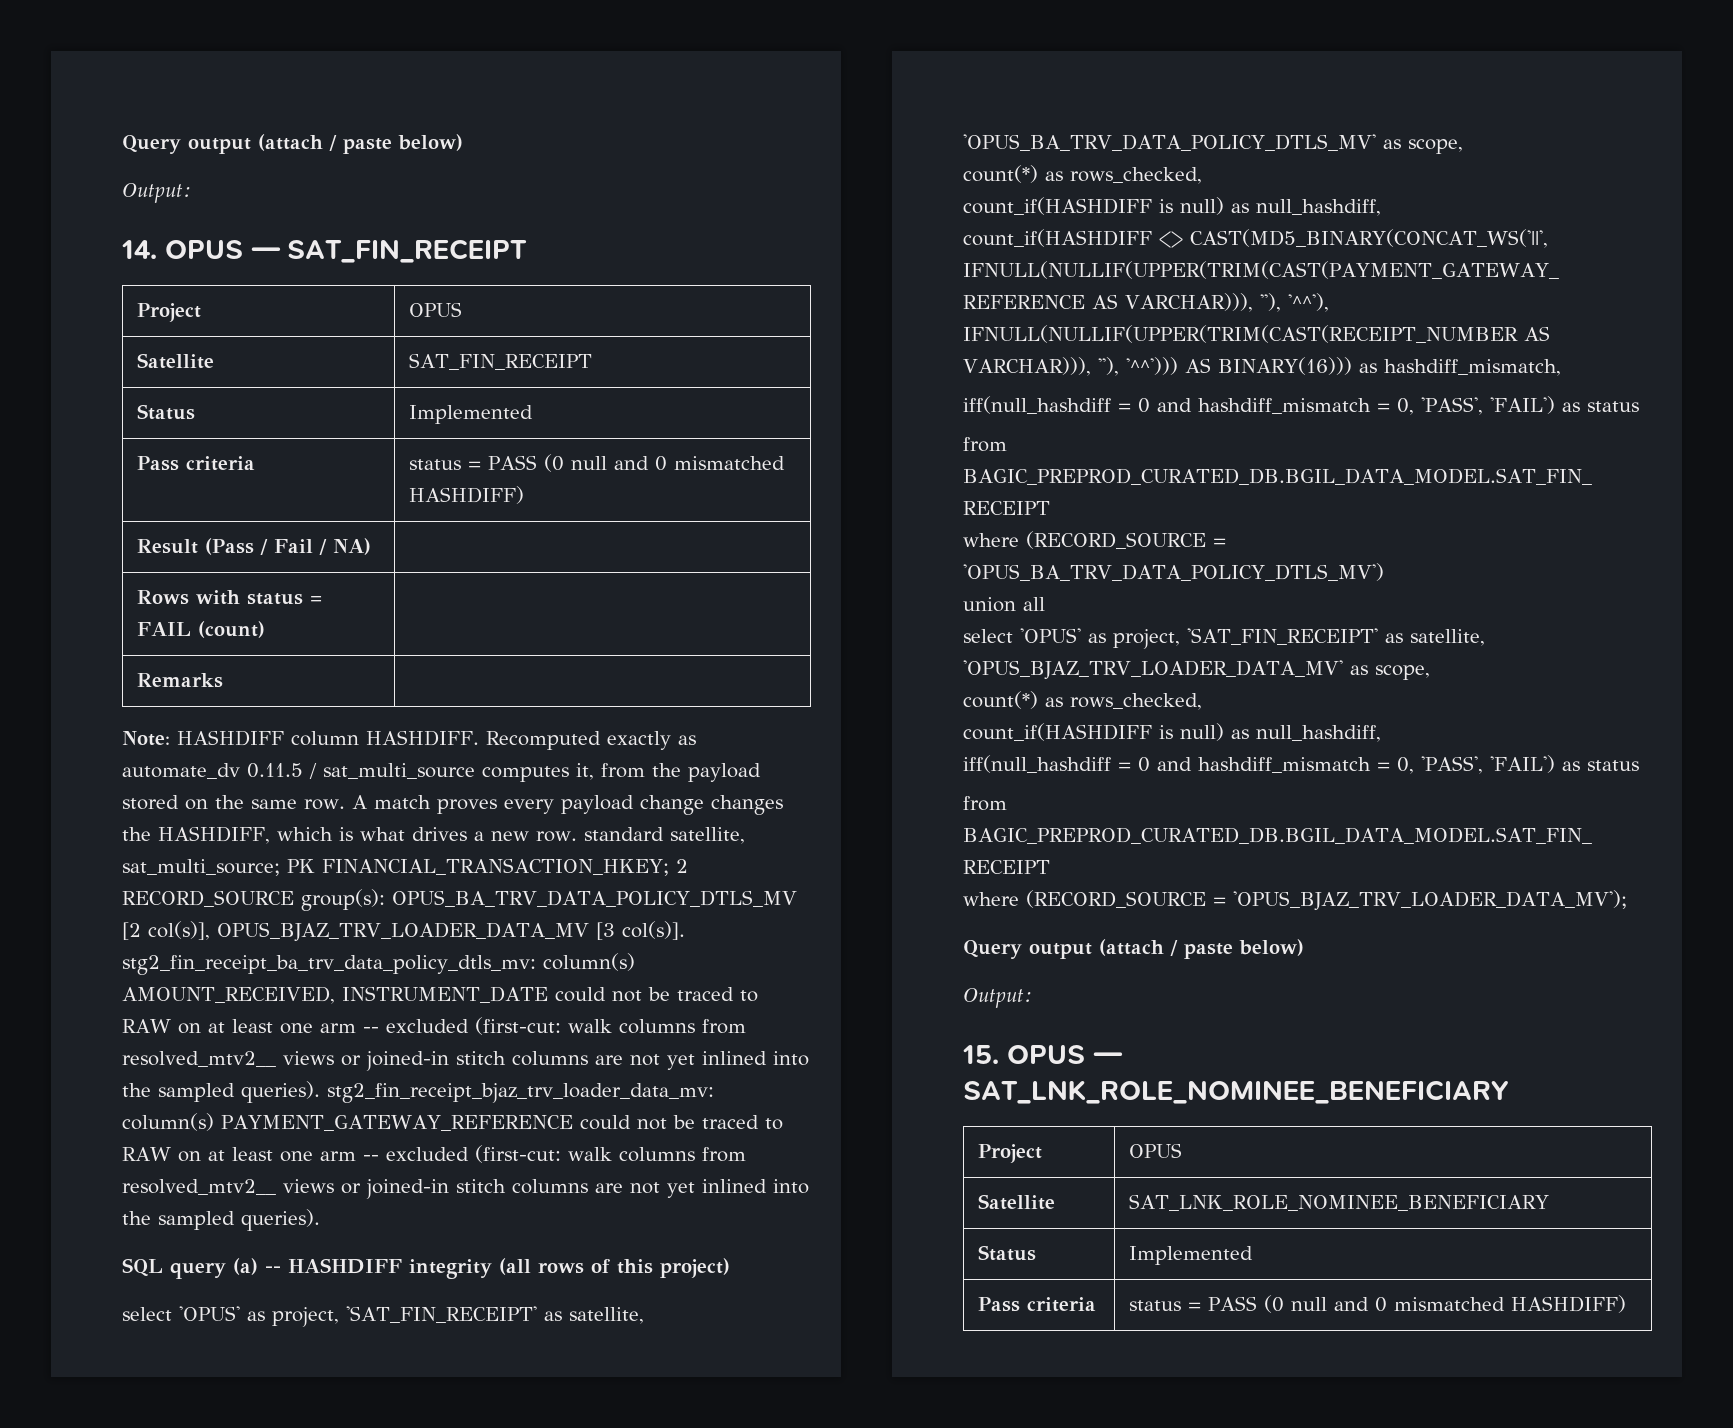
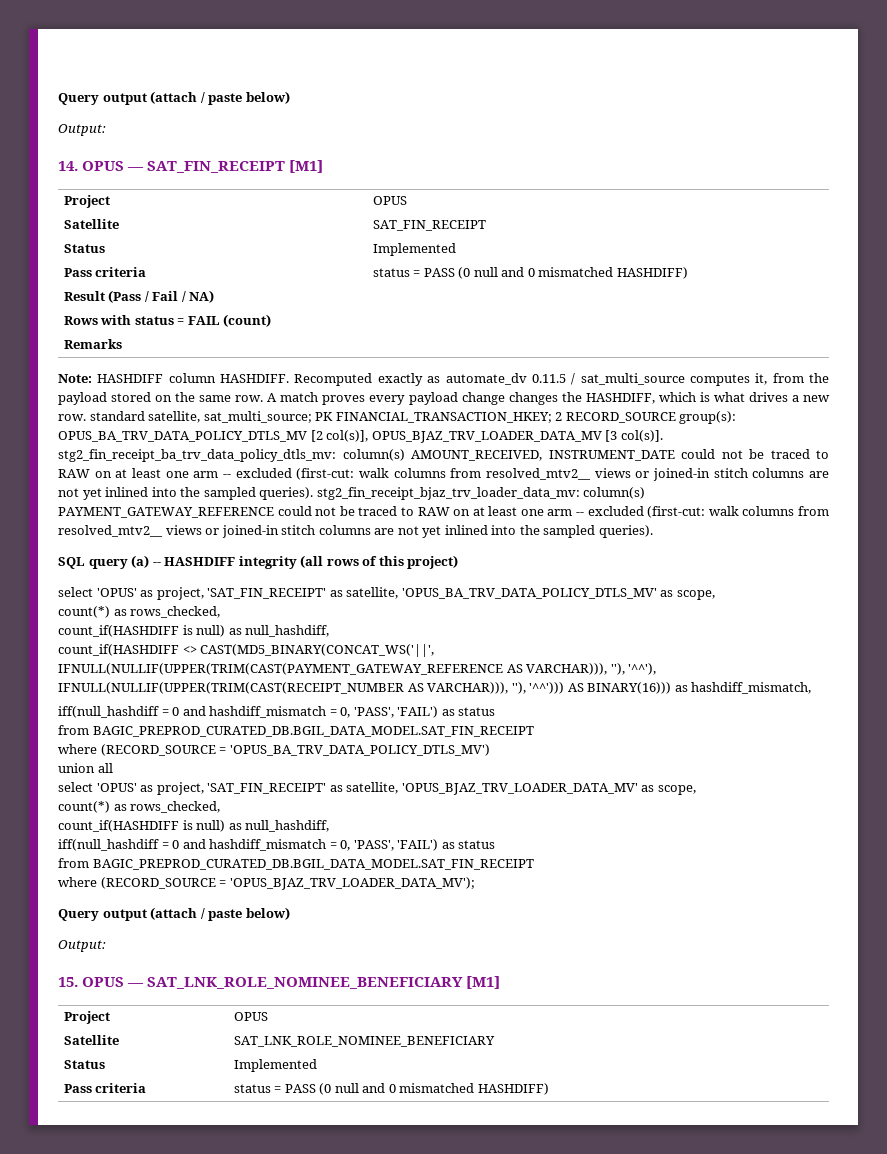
- 14. OPUS — SAT_FIN_RECEIPT
+ 14. OPUS — SAT_FIN_RECEIPT [M1]
- 15. OPUS — SAT_LNK_ROLE_NOMINEE_BENEFICIARY
+ 15. OPUS — SAT_LNK_ROLE_NOMINEE_BENEFICIARY [M1]

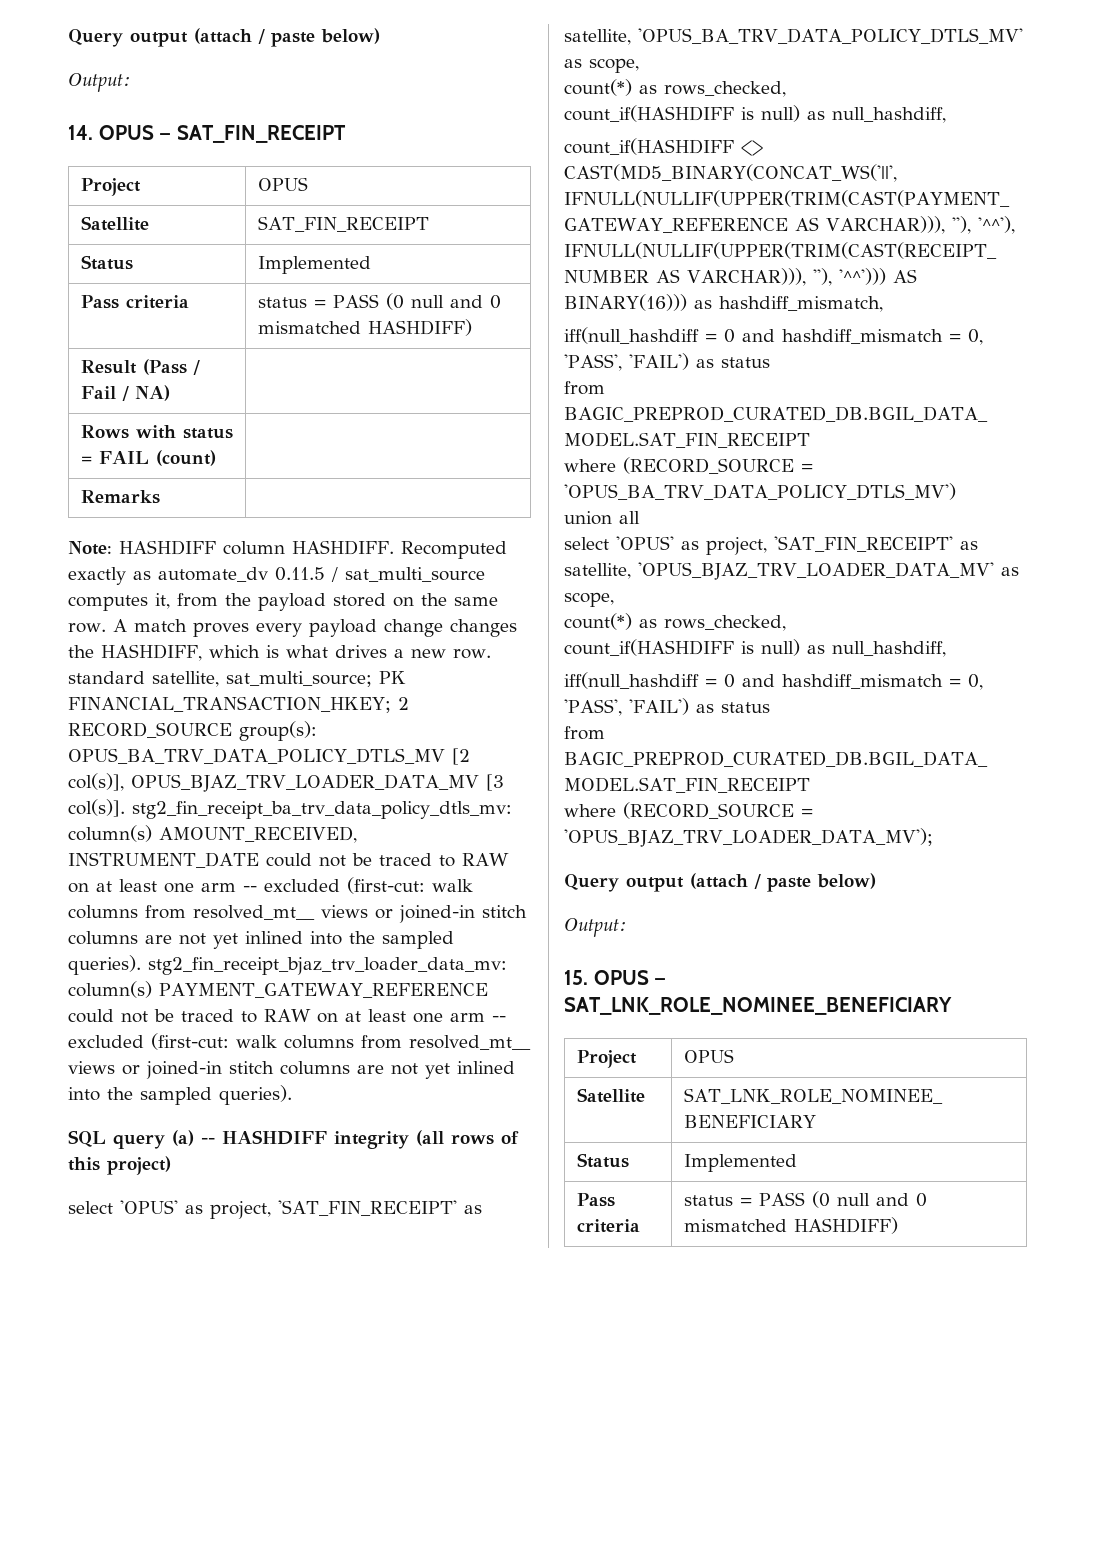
- 14. OPUS — SAT_FIN_RECEIPT [M1]
+ 14. OPUS — SAT_FIN_RECEIPT
- walk columns from resolved_mtv2__ views or joined-in stitch columns are not yet inlined into the sampled queries). stg2_fin_receipt_bjaz_trv_loader_data_mv:
+ walk columns from resolved_mt__ views or joined-in stitch columns are not yet inlined into the sampled queries). stg2_fin_receipt_bjaz_trv_loader_data_mv:
- column(s) PAYMENT_GATEWAY_REFERENCE could not be traced to RAW on at least one arm -- excluded (first-cut: walk columns from resolved_mtv2__ views or joined-in stitch columns are not yet inlined into the sampled queries).
+ column(s) PAYMENT_GATEWAY_REFERENCE could not be traced to RAW on at least one arm -- excluded (first-cut: walk columns from resolved_mt__ views or joined-in stitch columns are not yet inlined into the sampled queries).
- 15. OPUS — SAT_LNK_ROLE_NOMINEE_BENEFICIARY [M1]
+ 15. OPUS — SAT_LNK_ROLE_NOMINEE_BENEFICIARY

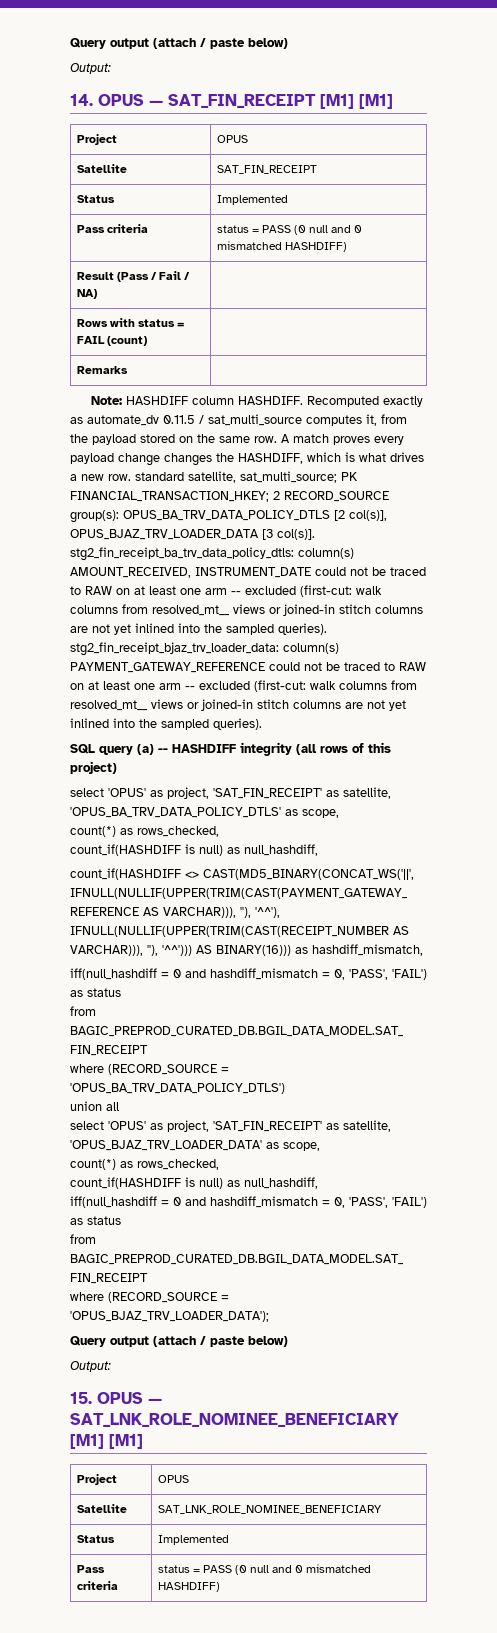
- 14. OPUS — SAT_FIN_RECEIPT
+ 14. OPUS — SAT_FIN_RECEIPT [M1] [M1]
- OPUS_BA_TRV_DATA_POLICY_DTLS_MV [2 col(s)], OPUS_BJAZ_TRV_LOADER_DATA_MV [3 col(s)]. stg2_fin_receipt_ba_trv_data_policy_dtls_mv:
+ OPUS_BA_TRV_DATA_POLICY_DTLS [2 col(s)], OPUS_BJAZ_TRV_LOADER_DATA [3 col(s)]. stg2_fin_receipt_ba_trv_data_policy_dtls:
- walk columns from resolved_mt__ views or joined-in stitch columns are not yet inlined into the sampled queries). stg2_fin_receipt_bjaz_trv_loader_data_mv:
+ walk columns from resolved_mt__ views or joined-in stitch columns are not yet inlined into the sampled queries). stg2_fin_receipt_bjaz_trv_loader_data:
- select 'OPUS' as project, 'SAT_FIN_RECEIPT' as satellite, 'OPUS_BA_TRV_DATA_POLICY_DTLS_MV' as scope,
+ select 'OPUS' as project, 'SAT_FIN_RECEIPT' as satellite, 'OPUS_BA_TRV_DATA_POLICY_DTLS' as scope,
- where (RECORD_SOURCE = 'OPUS_BA_TRV_DATA_POLICY_DTLS_MV')
+ where (RECORD_SOURCE = 'OPUS_BA_TRV_DATA_POLICY_DTLS')
- select 'OPUS' as project, 'SAT_FIN_RECEIPT' as satellite, 'OPUS_BJAZ_TRV_LOADER_DATA_MV' as scope,
+ select 'OPUS' as project, 'SAT_FIN_RECEIPT' as satellite, 'OPUS_BJAZ_TRV_LOADER_DATA' as scope,
- where (RECORD_SOURCE = 'OPUS_BJAZ_TRV_LOADER_DATA_MV');
+ where (RECORD_SOURCE = 'OPUS_BJAZ_TRV_LOADER_DATA');
- 15. OPUS — SAT_LNK_ROLE_NOMINEE_BENEFICIARY
+ 15. OPUS — SAT_LNK_ROLE_NOMINEE_BENEFICIARY [M1] [M1]

